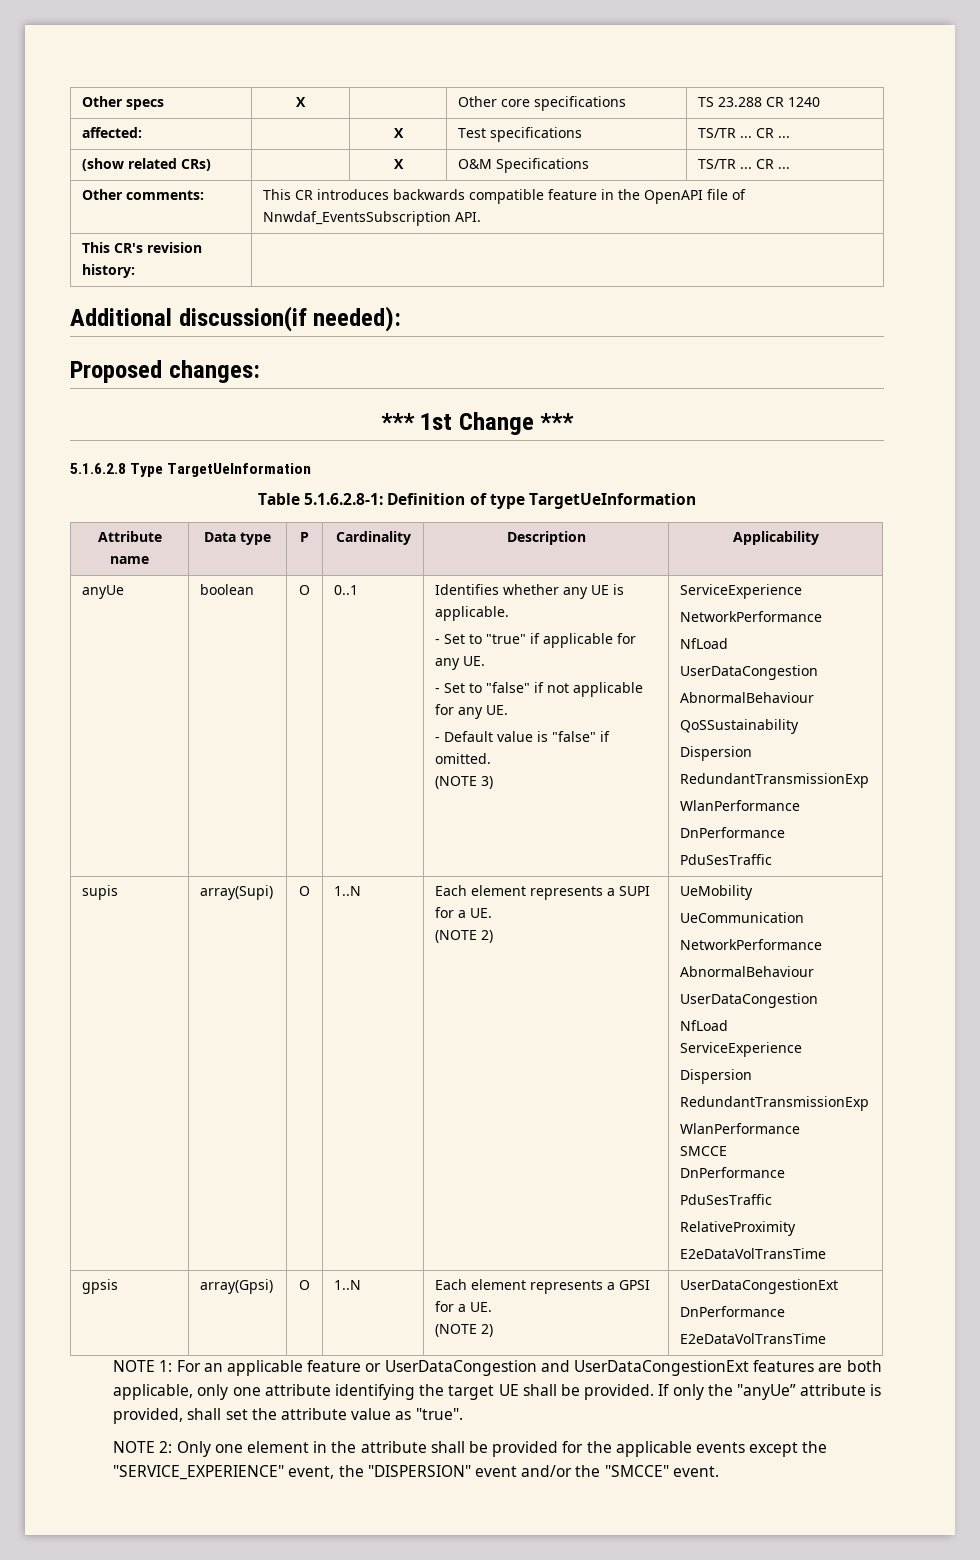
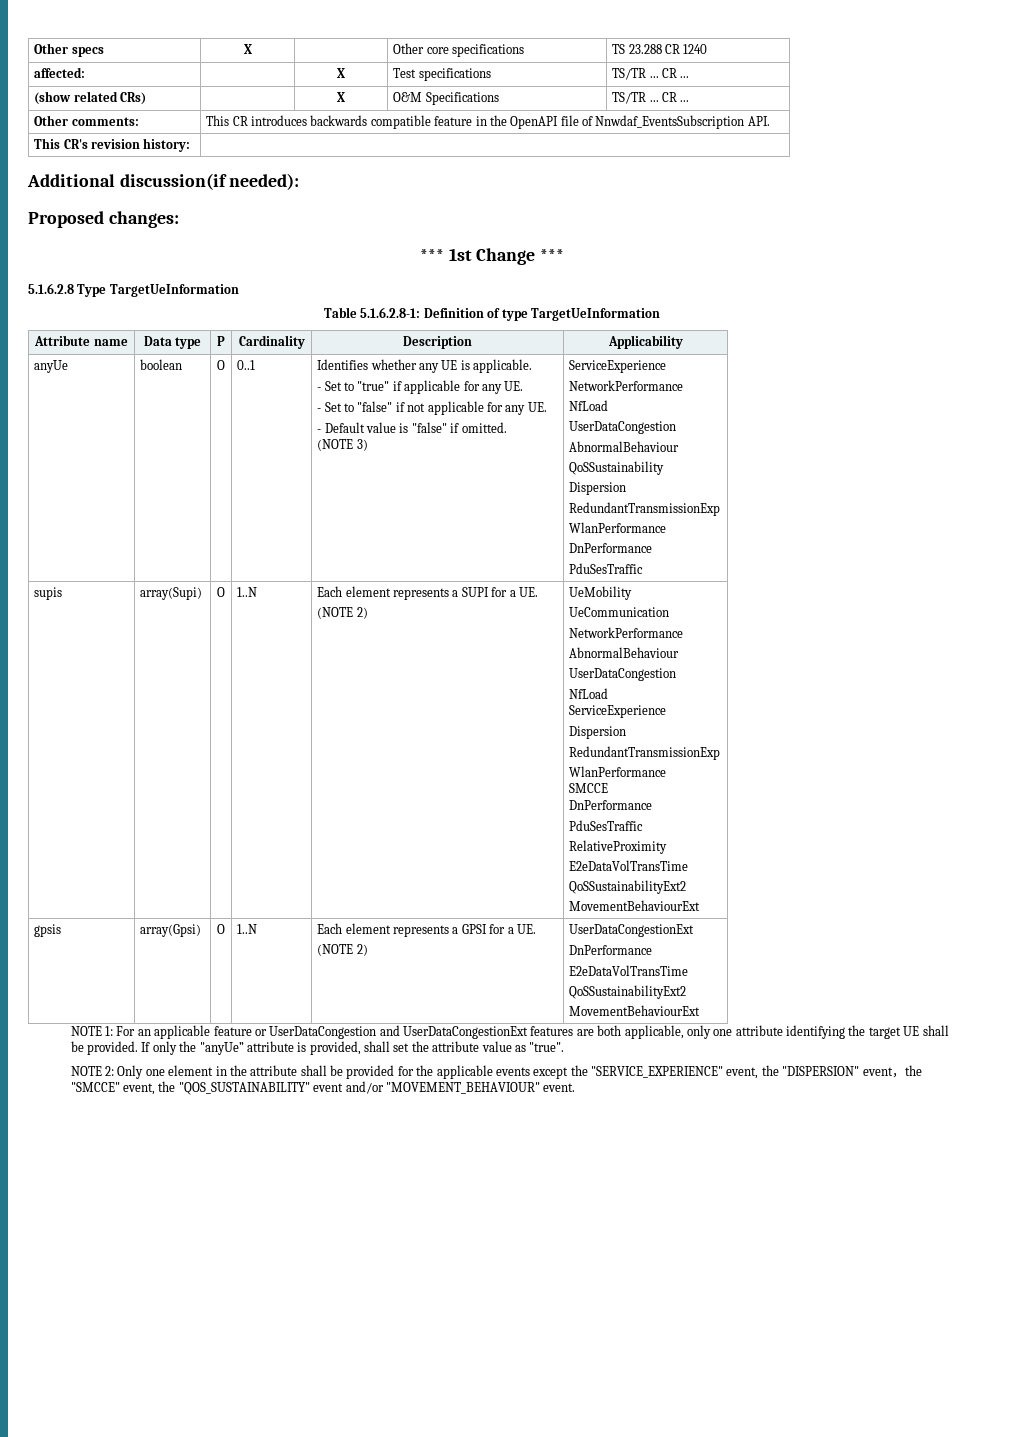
  supis | array(Supi) | O | 1..N | Each element represents a SUPI for a UE.
  (NOTE 2) | UeMobility
  UeCommunication
  NetworkPerformance
  AbnormalBehaviour
  UserDataCongestion
  NfLoad
  ServiceExperience
  Dispersion
  RedundantTransmissionExp
  WlanPerformance
  SMCCE
  DnPerformance
  PduSesTraffic
  RelativeProximity
  E2eDataVolTransTime
+ QoSSustainabilityExt2
+ MovementBehaviourExt
  gpsis | array(Gpsi) | O | 1..N | Each element represents a GPSI for a UE.
  (NOTE 2) | UserDataCongestionExt
  DnPerformance
  E2eDataVolTransTime
+ QoSSustainabilityExt2
+ MovementBehaviourExt
- NOTE 2: Only one element in the attribute shall be provided for the applicable events except the "SERVICE_EXPERIENCE" event, the "DISPERSION" event and/or the "SMCCE" event.
+ NOTE 2: Only one element in the attribute shall be provided for the applicable events except the "SERVICE_EXPERIENCE" event, the "DISPERSION" event，the "SMCCE" event, the "QOS_SUSTAINABILITY" event and/or "MOVEMENT_BEHAVIOUR" event.

